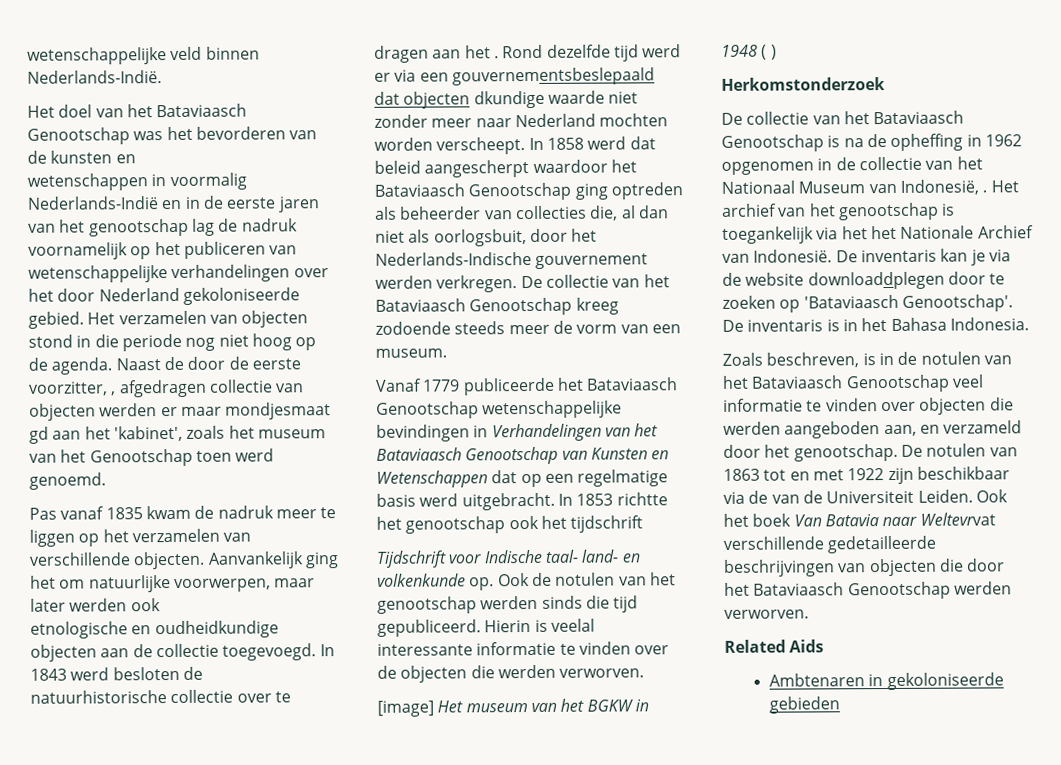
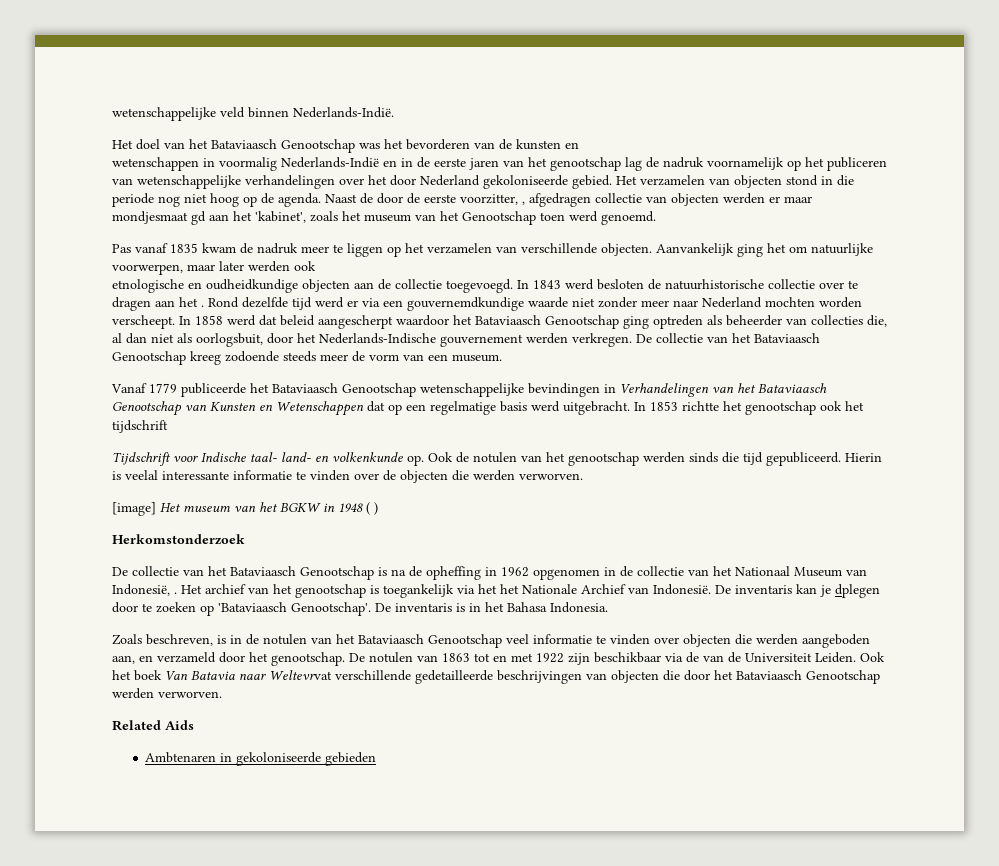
- Rond dezelfde tijd werd er via een gouvernementsbeslepaald dat objecten dkundige waarde niet zonder meer naar Nederland mochten worden verscheept.
+ Rond dezelfde tijd werd er via een gouvernemdkundige waarde niet zonder meer naar Nederland mochten worden verscheept.
- De inventaris kan je via de website downloaddplegen door te zoeken op 'Bataviaasch Genootschap'.
+ De inventaris kan je dplegen door te zoeken op 'Bataviaasch Genootschap'.

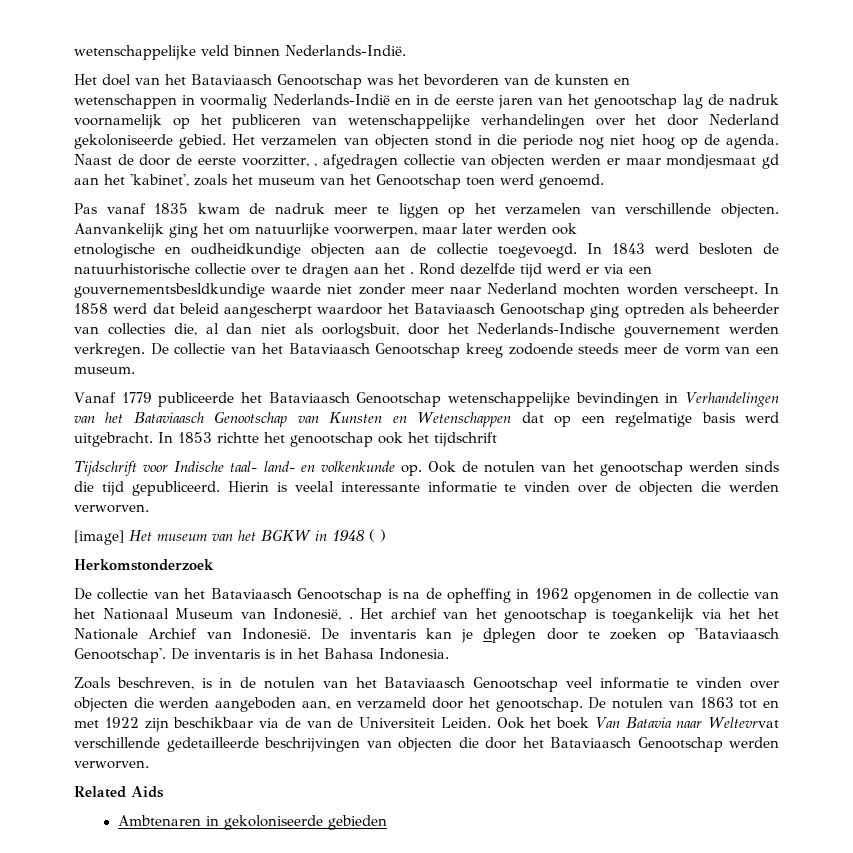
- Rond dezelfde tijd werd er via een gouvernemdkundige waarde niet zonder meer naar Nederland mochten worden verscheept.
+ Rond dezelfde tijd werd er via een gouvernementsbesldkundige waarde niet zonder meer naar Nederland mochten worden verscheept.

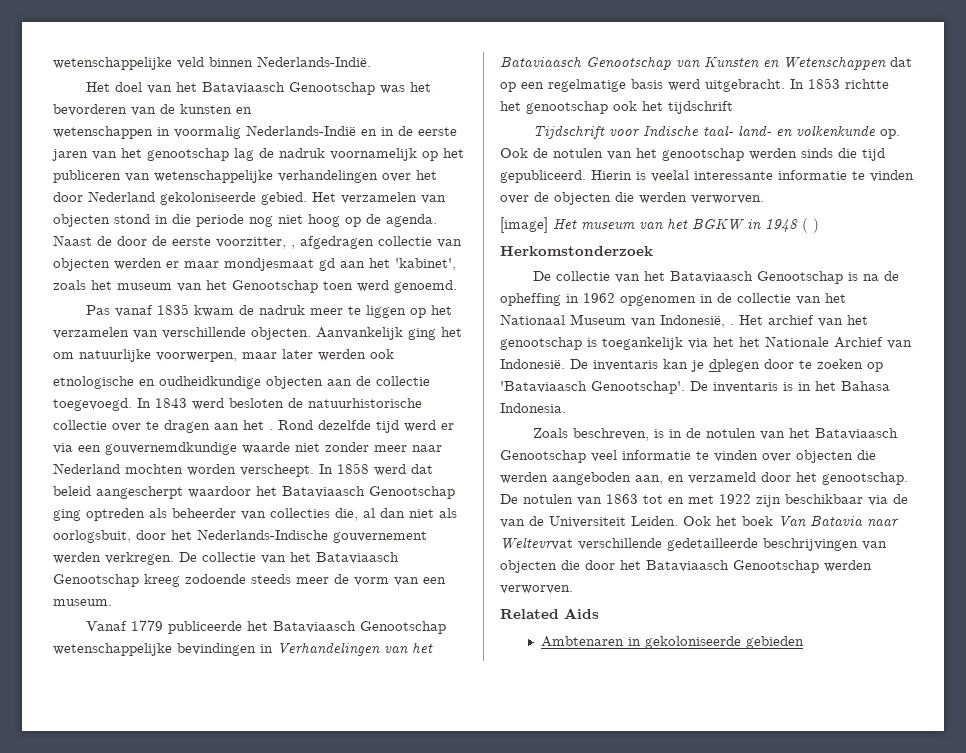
- Rond dezelfde tijd werd er via een gouvernementsbesldkundige waarde niet zonder meer naar Nederland mochten worden verscheept.
+ Rond dezelfde tijd werd er via een gouvernemdkundige waarde niet zonder meer naar Nederland mochten worden verscheept.

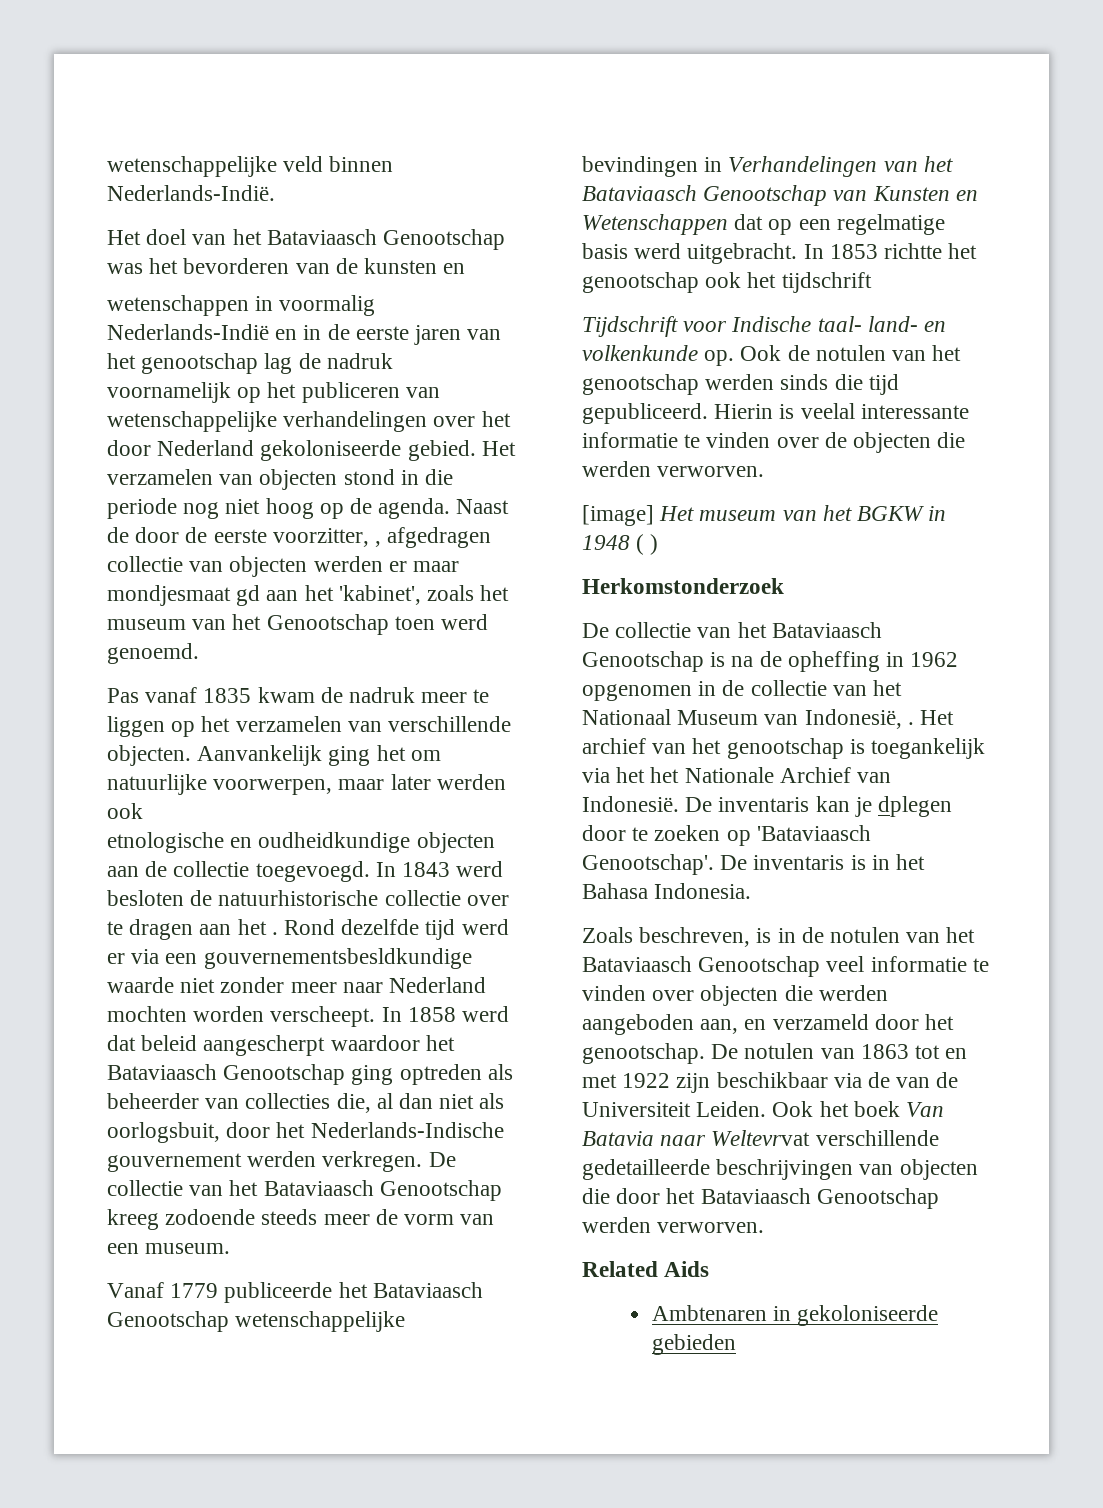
- Rond dezelfde tijd werd er via een gouvernemdkundige waarde niet zonder meer naar Nederland mochten worden verscheept.
+ Rond dezelfde tijd werd er via een gouvernementsbesldkundige waarde niet zonder meer naar Nederland mochten worden verscheept.

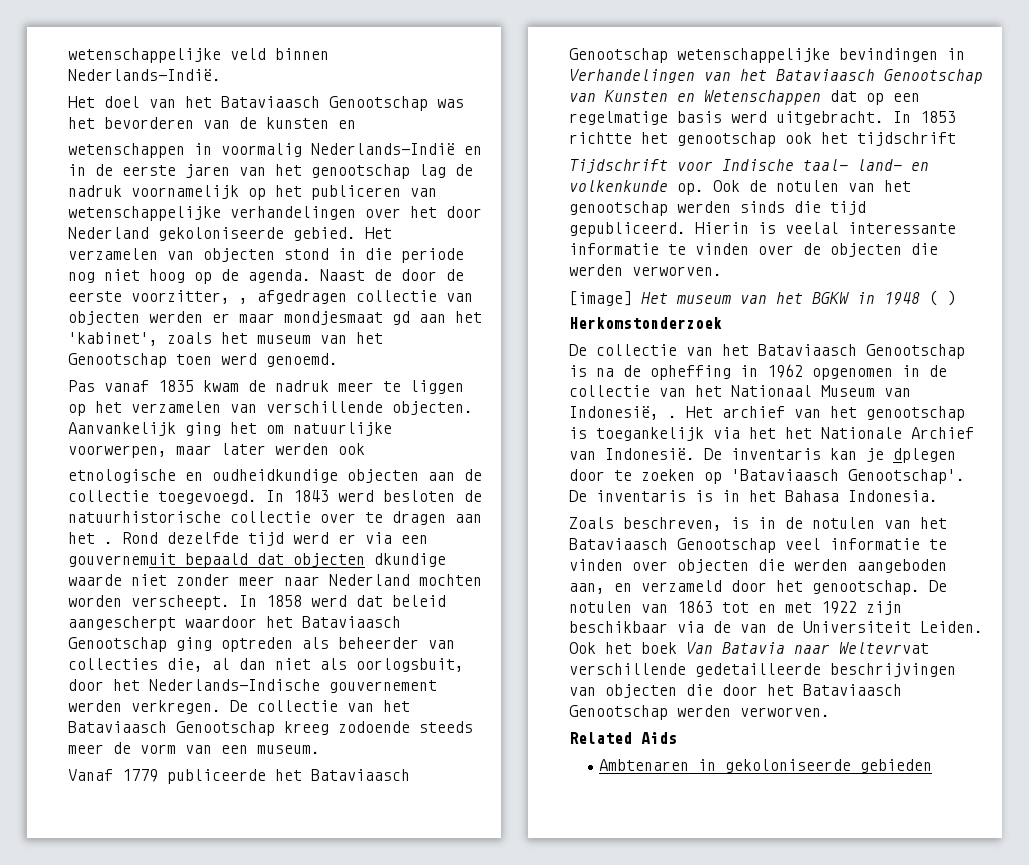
- Rond dezelfde tijd werd er via een gouvernementsbesldkundige waarde niet zonder meer naar Nederland mochten worden verscheept.
+ Rond dezelfde tijd werd er via een gouvernemuit bepaald dat objecten dkundige waarde niet zonder meer naar Nederland mochten worden verscheept.

